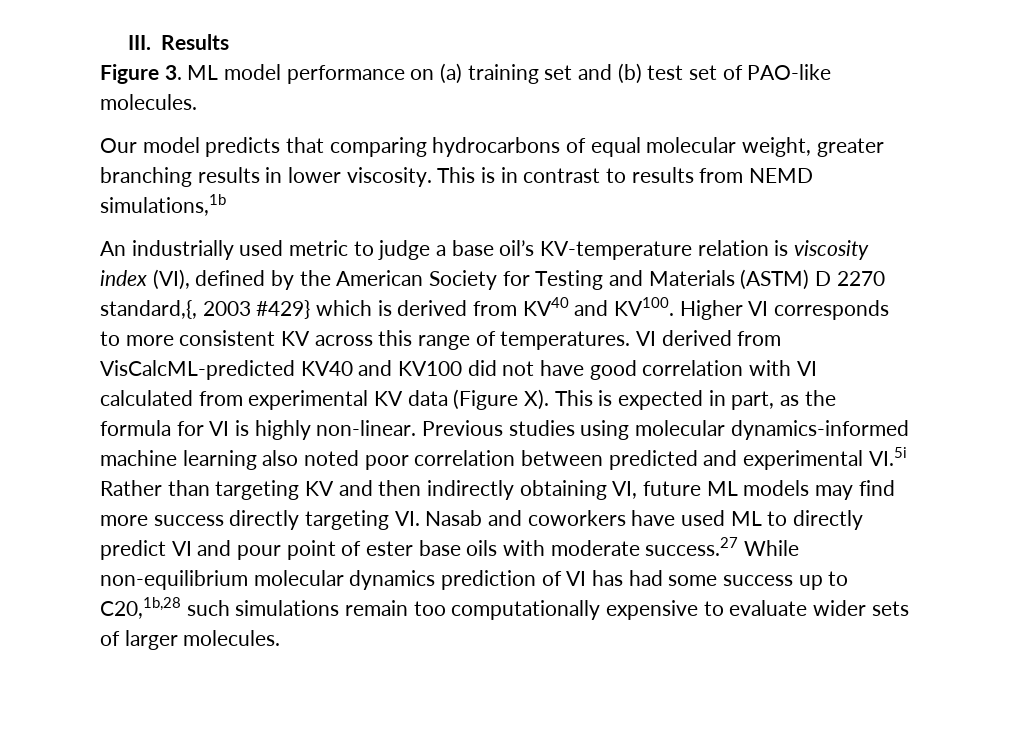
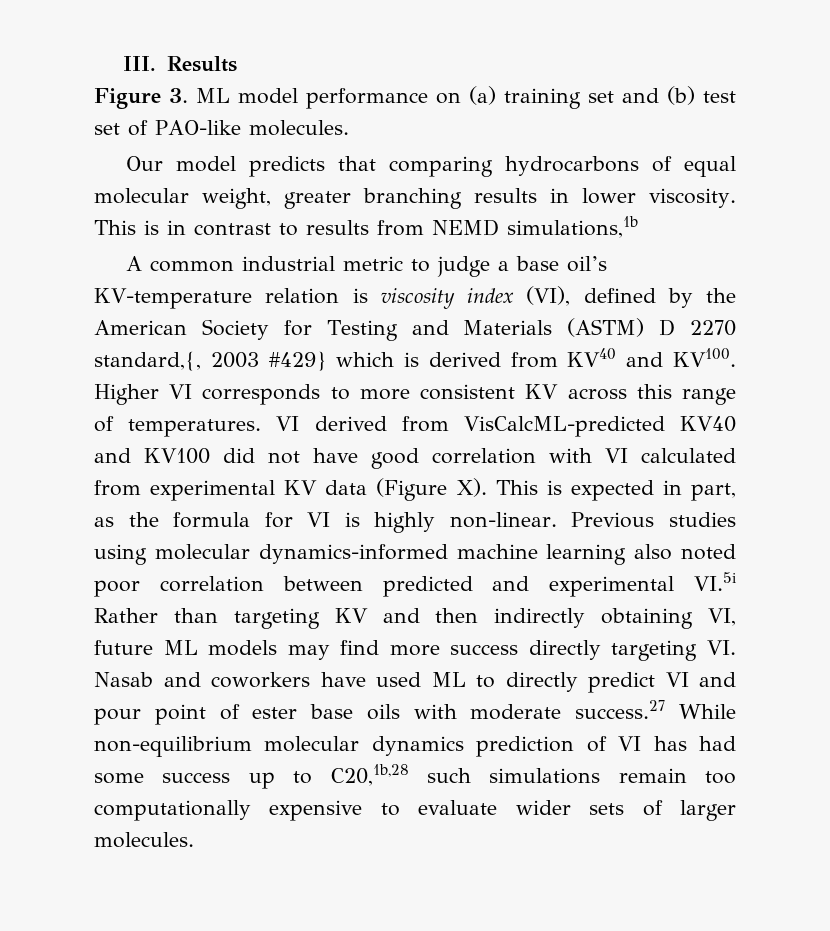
- An industrially used metric to judge a base oil’s KV-temperature relation is viscosity index (VI), defined by the American Society for Testing and Materials (ASTM) D 2270 standard,{, 2003 #429} which is derived from KV40 and KV100.
+ A common industrial metric to judge a base oil’s KV-temperature relation is viscosity index (VI), defined by the American Society for Testing and Materials (ASTM) D 2270 standard,{, 2003 #429} which is derived from KV40 and KV100.

